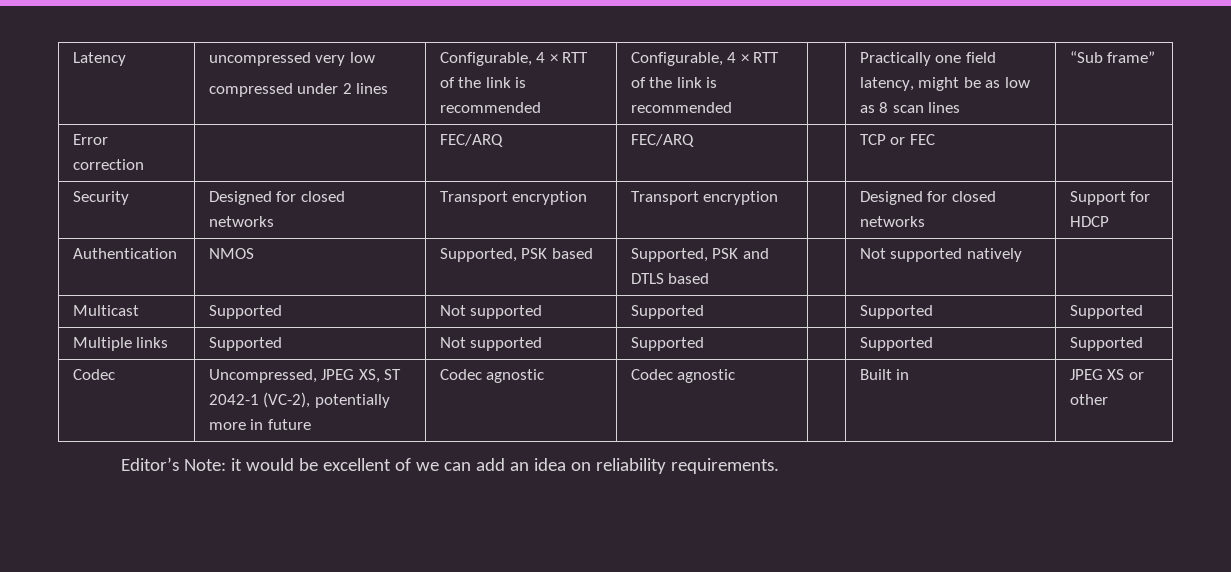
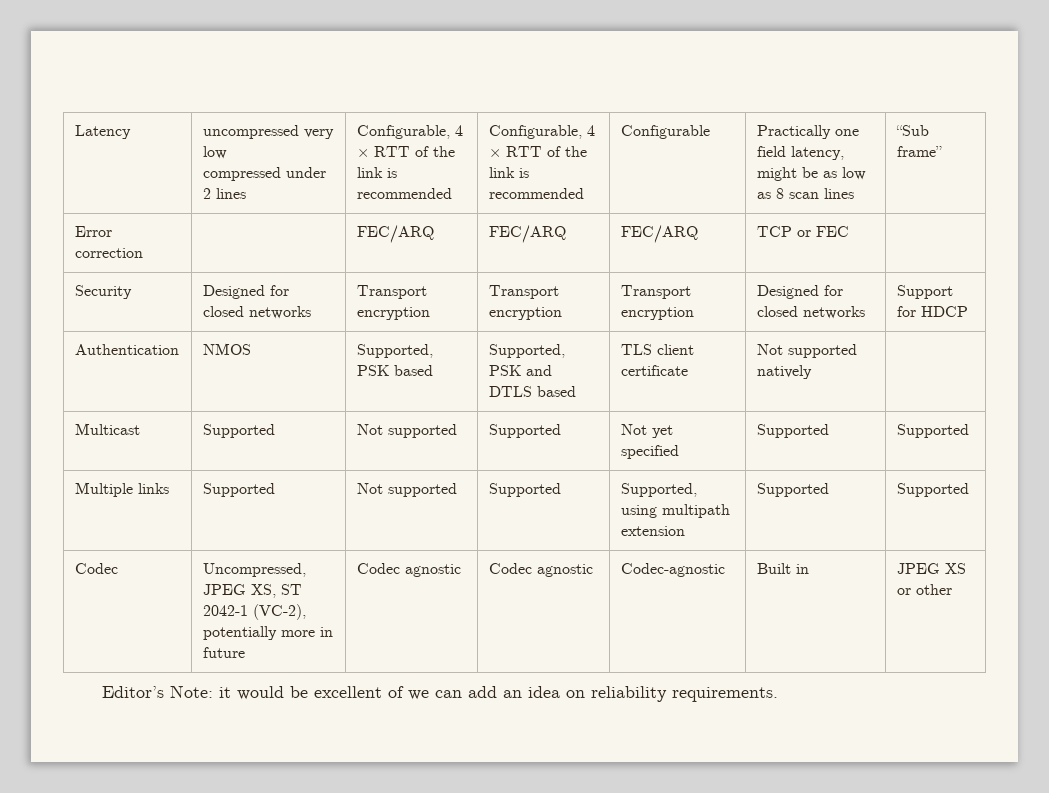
+ Configurable
- Error correction | | FEC/ARQ | FEC/ARQ | | TCP or FEC |
+ Error correction | | FEC/ARQ | FEC/ARQ | FEC/ARQ | TCP or FEC |
- Security | Designed for closed networks | Transport encryption | Transport encryption | | Designed for closed networks | Support for HDCP
+ Security | Designed for closed networks | Transport encryption | Transport encryption | Transport encryption | Designed for closed networks | Support for HDCP
- Authentication | NMOS | Supported, PSK based | Supported, PSK and DTLS based | | Not supported natively |
+ Authentication | NMOS | Supported, PSK based | Supported, PSK and DTLS based | TLS client certificate | Not supported natively |
- Multicast | Supported | Not supported | Supported | | Supported | Supported
+ Multicast | Supported | Not supported | Supported | Not yet specified | Supported | Supported
- Multiple links | Supported | Not supported | Supported | | Supported | Supported
+ Multiple links | Supported | Not supported | Supported | Supported, using multipath extension | Supported | Supported
- Codec | Uncompressed, JPEG XS, ST 2042-1 (VC-2), potentially more in future | Codec agnostic | Codec agnostic | | Built in | JPEG XS or other
+ Codec | Uncompressed, JPEG XS, ST 2042-1 (VC-2), potentially more in future | Codec agnostic | Codec agnostic | Codec-agnostic | Built in | JPEG XS or other

